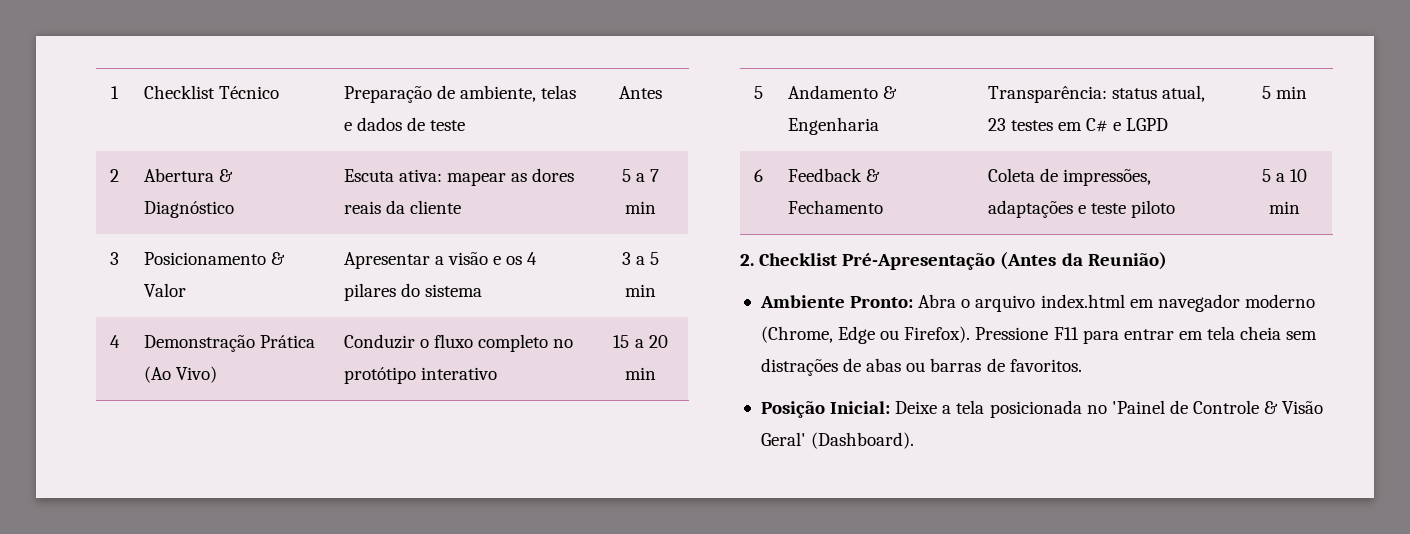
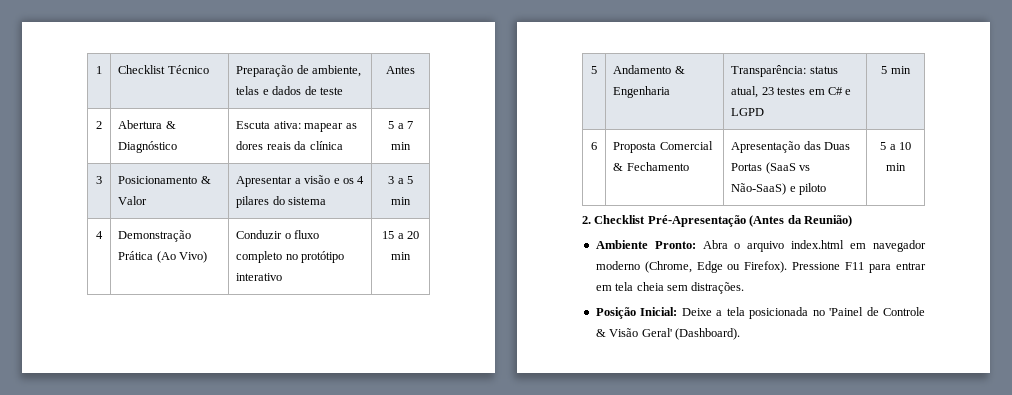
- 2 | Abertura & Diagnóstico | Escuta ativa: mapear as dores reais da cliente | 5 a 7 min
+ 2 | Abertura & Diagnóstico | Escuta ativa: mapear as dores reais da clínica | 5 a 7 min
- 6 | Feedback & Fechamento | Coleta de impressões, adaptações e teste piloto | 5 a 10 min
+ 6 | Proposta Comercial & Fechamento | Apresentação das Duas Portas (SaaS vs Não-SaaS) e piloto | 5 a 10 min
- Pressione F11 para entrar em tela cheia sem distrações de abas ou barras de favoritos.
+ Pressione F11 para entrar em tela cheia sem distrações.

